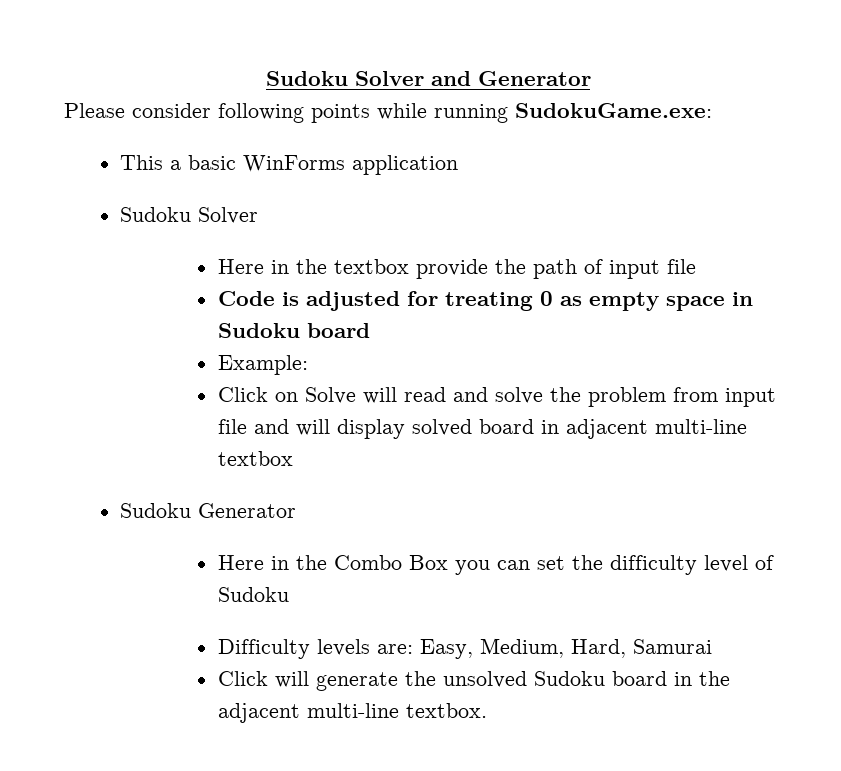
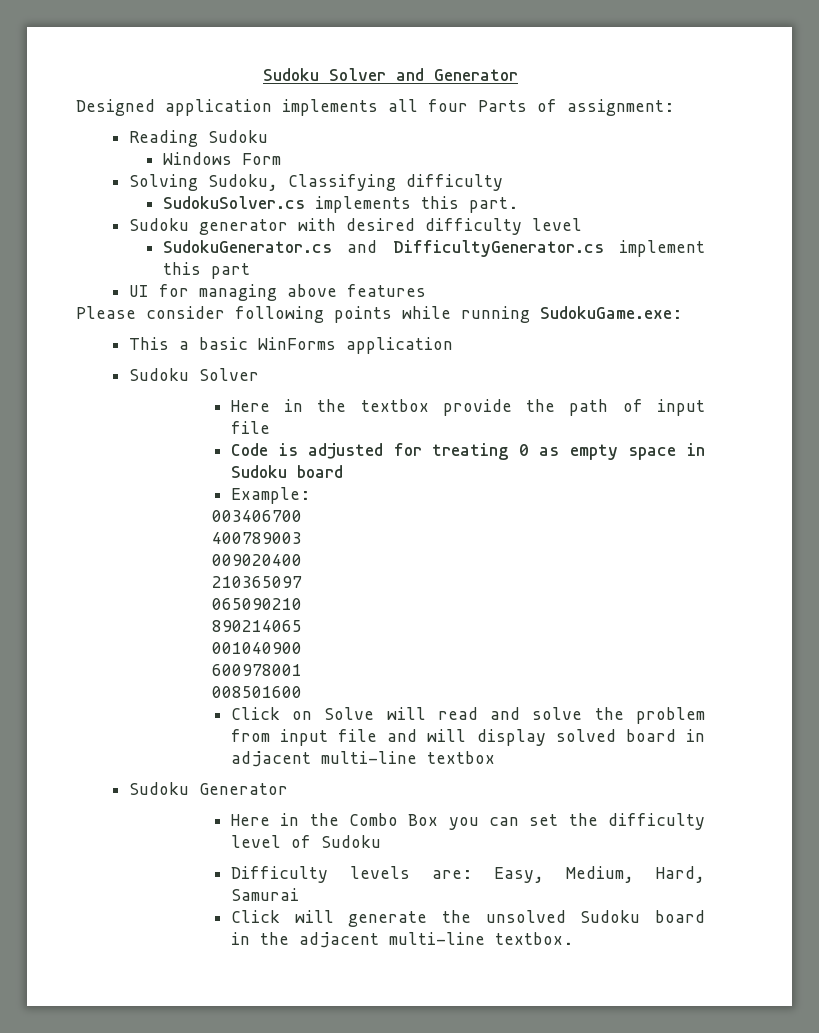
+ Designed application implements all four Parts of assignment:
+ Reading Sudoku
+ Windows Form
+ Solving Sudoku, Classifying difficulty
+ SudokuSolver.cs implements this part.
+ Sudoku generator with desired difficulty level
+ SudokuGenerator.cs and DifficultyGenerator.cs implement this part
+ UI for managing above features
+ 003406700
+ 400789003
+ 009020400
+ 210365097
+ 065090210
+ 890214065
+ 001040900
+ 600978001
+ 008501600

